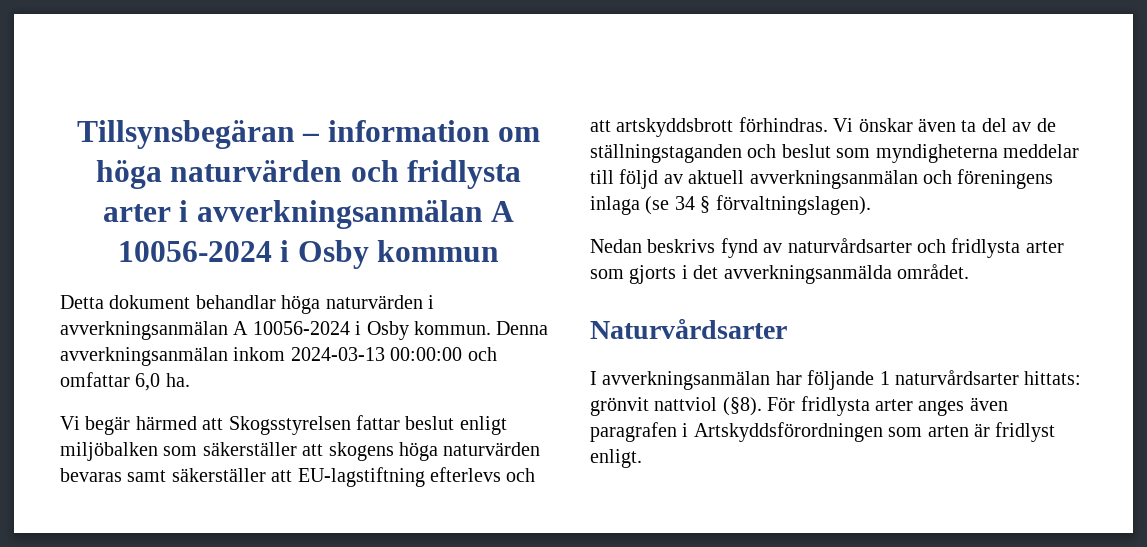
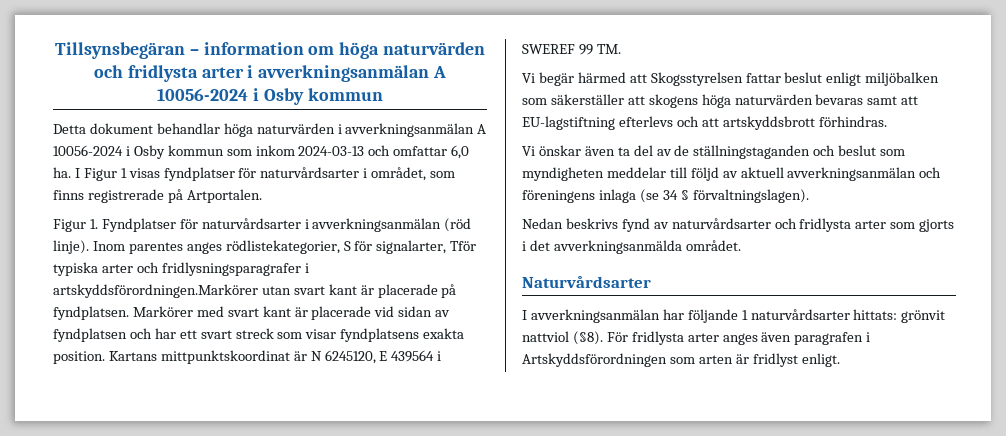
- Detta dokument behandlar höga naturvärden i avverkningsanmälan A 10056-2024 i Osby kommun. Denna avverkningsanmälan inkom 2024-03-13 00:00:00 och omfattar 6,0 ha.
+ Detta dokument behandlar höga naturvärden i avverkningsanmälan A 10056-2024 i Osby kommun som inkom 2024-03-13 och omfattar 6,0 ha. I Figur 1 visas fyndplatser för naturvårdsarter i området, som finns registrerade på Artportalen.
+ Figur 1. Fyndplatser för naturvårdsarter i avverkningsanmälan (röd linje). Inom parentes anges rödlistekategorier, S för signalarter, Tför typiska arter och fridlysningsparagrafer i artskyddsförordningen.Markörer utan svart kant är placerade på fyndplatsen. Markörer med svart kant är placerade vid sidan av fyndplatsen och har ett svart streck som visar fyndplatsens exakta position. Kartans mittpunktskoordinat är N 6245120, E 439564 i SWEREF 99 TM.
- Vi begär härmed att Skogsstyrelsen fattar beslut enligt miljöbalken som säkerställer att skogens höga naturvärden bevaras samt säkerställer att EU-lagstiftning efterlevs och att artskyddsbrott förhindras. Vi önskar även ta del av de ställningstaganden och beslut som myndigheterna meddelar till följd av aktuell avverkningsanmälan och föreningens inlaga (se 34 § förvaltningslagen).
+ Vi begär härmed att Skogsstyrelsen fattar beslut enligt miljöbalken som säkerställer att skogens höga naturvärden bevaras samt att EU-lagstiftning efterlevs och att artskyddsbrott förhindras.
+ Vi önskar även ta del av de ställningstaganden och beslut som myndigheten meddelar till följd av aktuell avverkningsanmälan och föreningens inlaga (se 34 § förvaltningslagen).

